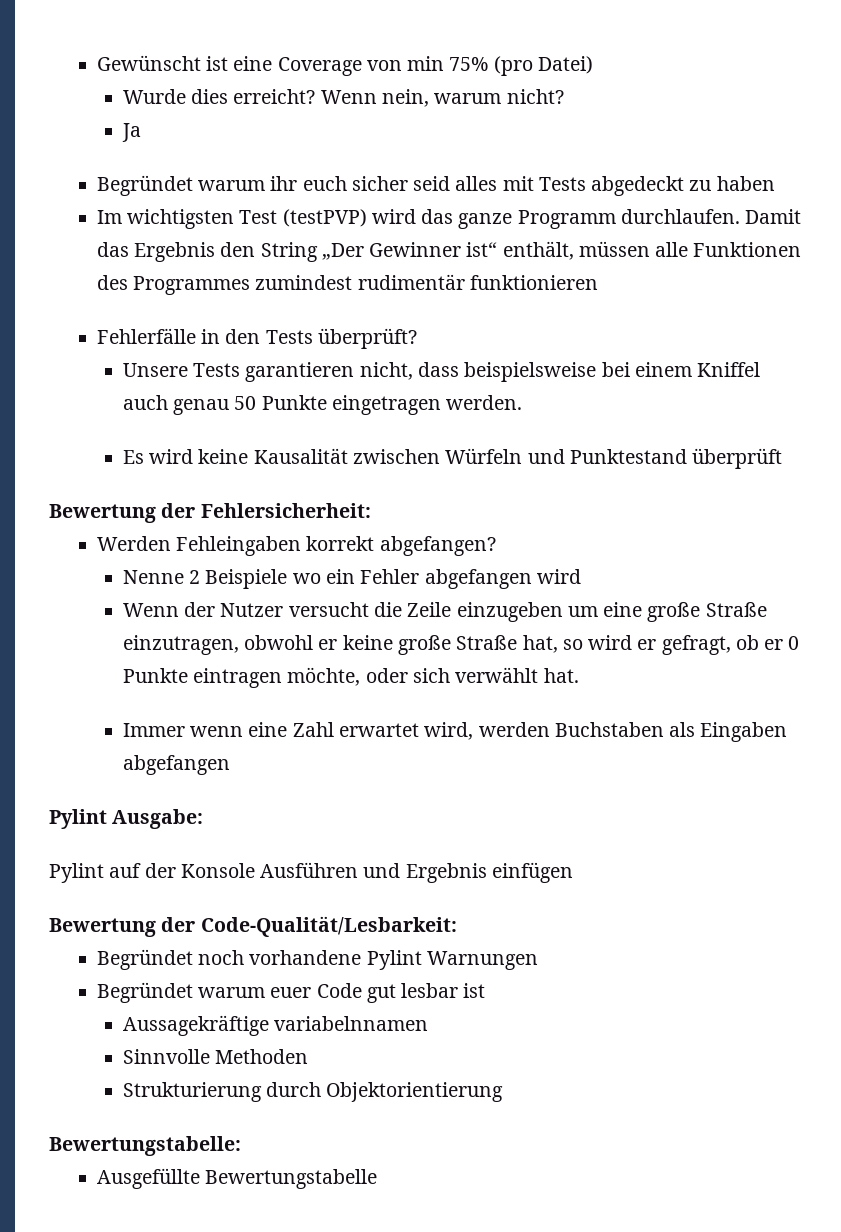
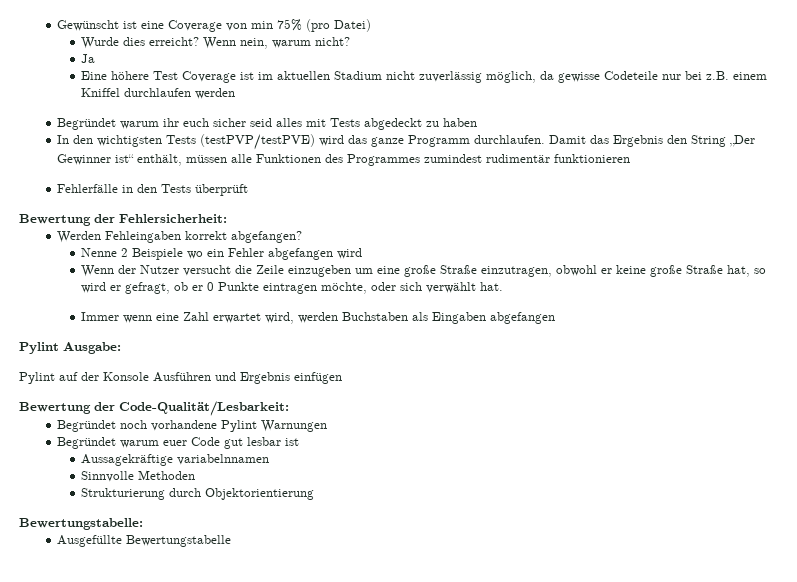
+ Eine höhere Test Coverage ist im aktuellen Stadium nicht zuverlässig möglich, da gewisse Codeteile nur bei z.B. einem Kniffel durchlaufen werden
- Im wichtigsten Test (testPVP) wird das ganze Programm durchlaufen.
+ In den wichtigsten Tests (testPVP/testPVE) wird das ganze Programm durchlaufen.
- Fehlerfälle in den Tests überprüft?
- Unsere Tests garantieren nicht, dass beispielsweise bei einem Kniffel auch genau 50 Punkte eingetragen werden.
- Es wird keine Kausalität zwischen Würfeln und Punktestand überprüft
+ Fehlerfälle in den Tests überprüft

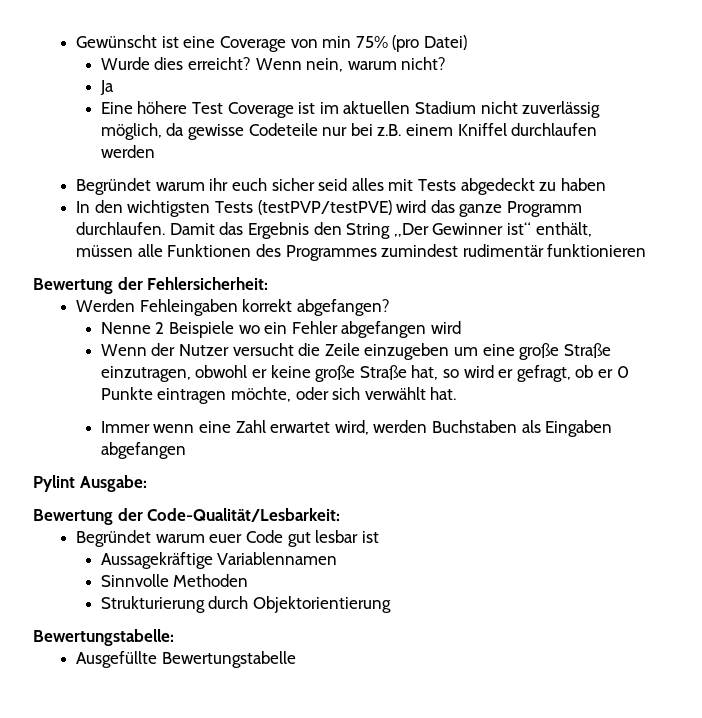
- Fehlerfälle in den Tests überprüft
- Pylint auf der Konsole Ausführen und Ergebnis einfügen
  Bewertung der Code-Qualität/Lesbarkeit:
- Begründet noch vorhandene Pylint Warnungen
- Aussagekräftige variabelnnamen
+ Aussagekräftige Variablennamen

